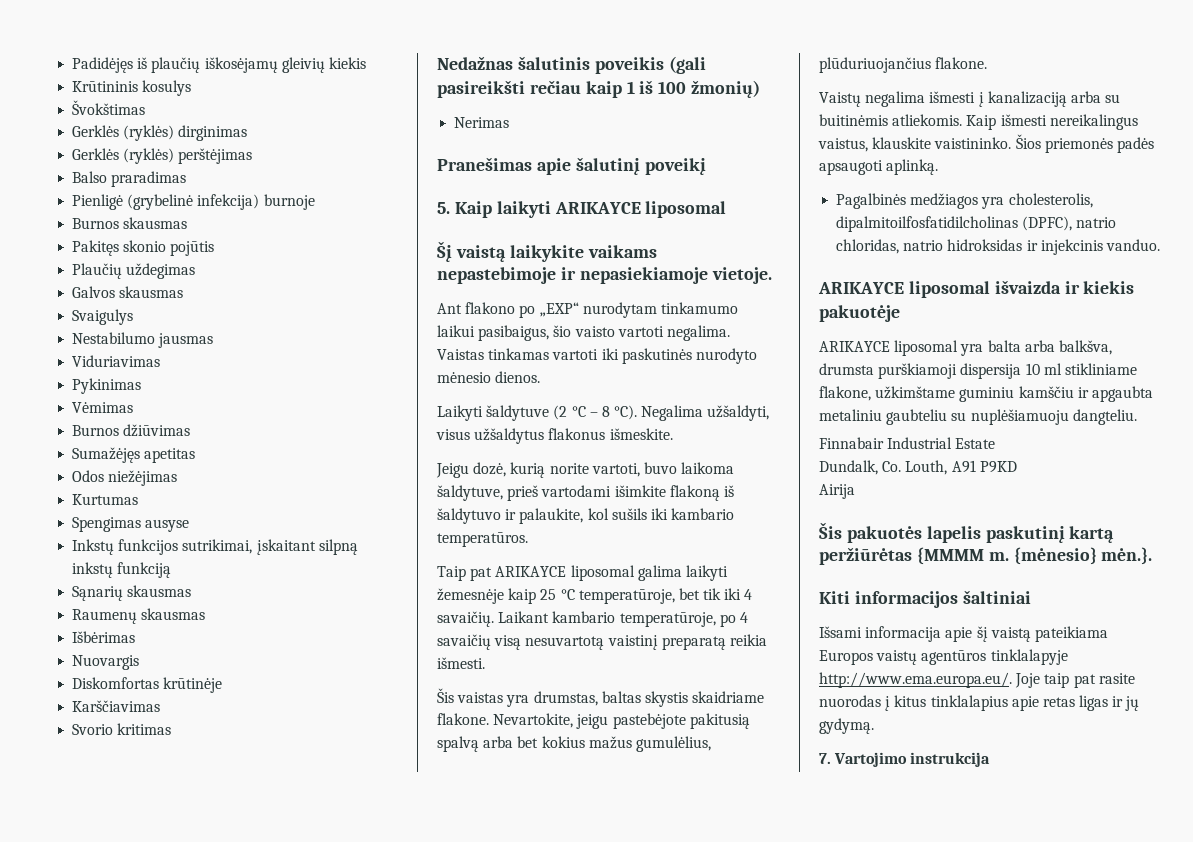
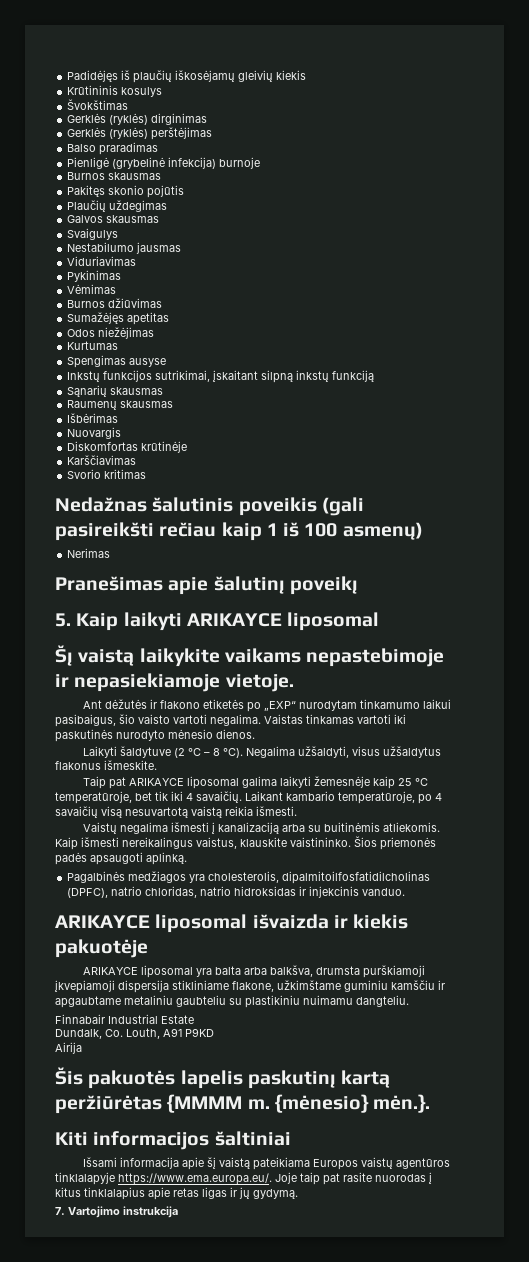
- Nedažnas šalutinis poveikis (gali pasireikšti rečiau kaip 1 iš 100 žmonių)
+ Nedažnas šalutinis poveikis (gali pasireikšti rečiau kaip 1 iš 100 asmenų)
- Ant flakono po „EXP“ nurodytam tinkamumo laikui pasibaigus, šio vaisto vartoti negalima.
+ Ant dėžutės ir flakono etiketės po „EXP“ nurodytam tinkamumo laikui pasibaigus, šio vaisto vartoti negalima.
- Jeigu dozė, kurią norite vartoti, buvo laikoma šaldytuve, prieš vartodami išimkite flakoną iš šaldytuvo ir palaukite, kol sušils iki kambario temperatūros.
- Laikant kambario temperatūroje, po 4 savaičių visą nesuvartotą vaistinį preparatą reikia išmesti.
+ Laikant kambario temperatūroje, po 4 savaičių visą nesuvartotą vaistą reikia išmesti.
- Šis vaistas yra drumstas, baltas skystis skaidriame flakone. Nevartokite, jeigu pastebėjote pakitusią spalvą arba bet kokius mažus gumulėlius, plūduriuojančius flakone.
- ARIKAYCE liposomal yra balta arba balkšva, drumsta purškiamoji dispersija 10 ml stikliniame flakone, užkimštame guminiu kamščiu ir apgaubta metaliniu gaubteliu su nuplėšiamuoju dangteliu.
+ ARIKAYCE liposomal yra balta arba balkšva, drumsta purškiamoji įkvepiamoji dispersija stikliniame flakone, užkimštame guminiu kamščiu ir apgaubtame metaliniu gaubteliu su plastikiniu nuimamu dangteliu.
- Išsami informacija apie šį vaistą pateikiama Europos vaistų agentūros tinklalapyje http://www.ema.europa.eu/. Joje taip pat rasite nuorodas į kitus tinklalapius apie retas ligas ir jų gydymą.
+ Išsami informacija apie šį vaistą pateikiama Europos vaistų agentūros tinklalapyje https://www.ema.europa.eu/. Joje taip pat rasite nuorodas į kitus tinklalapius apie retas ligas ir jų gydymą.

